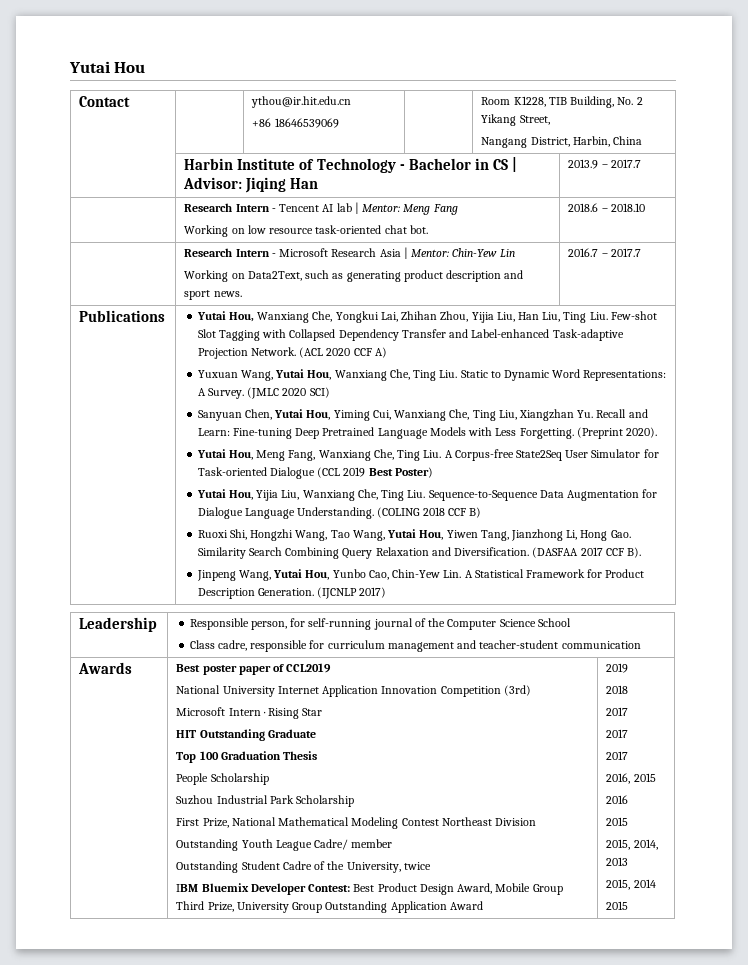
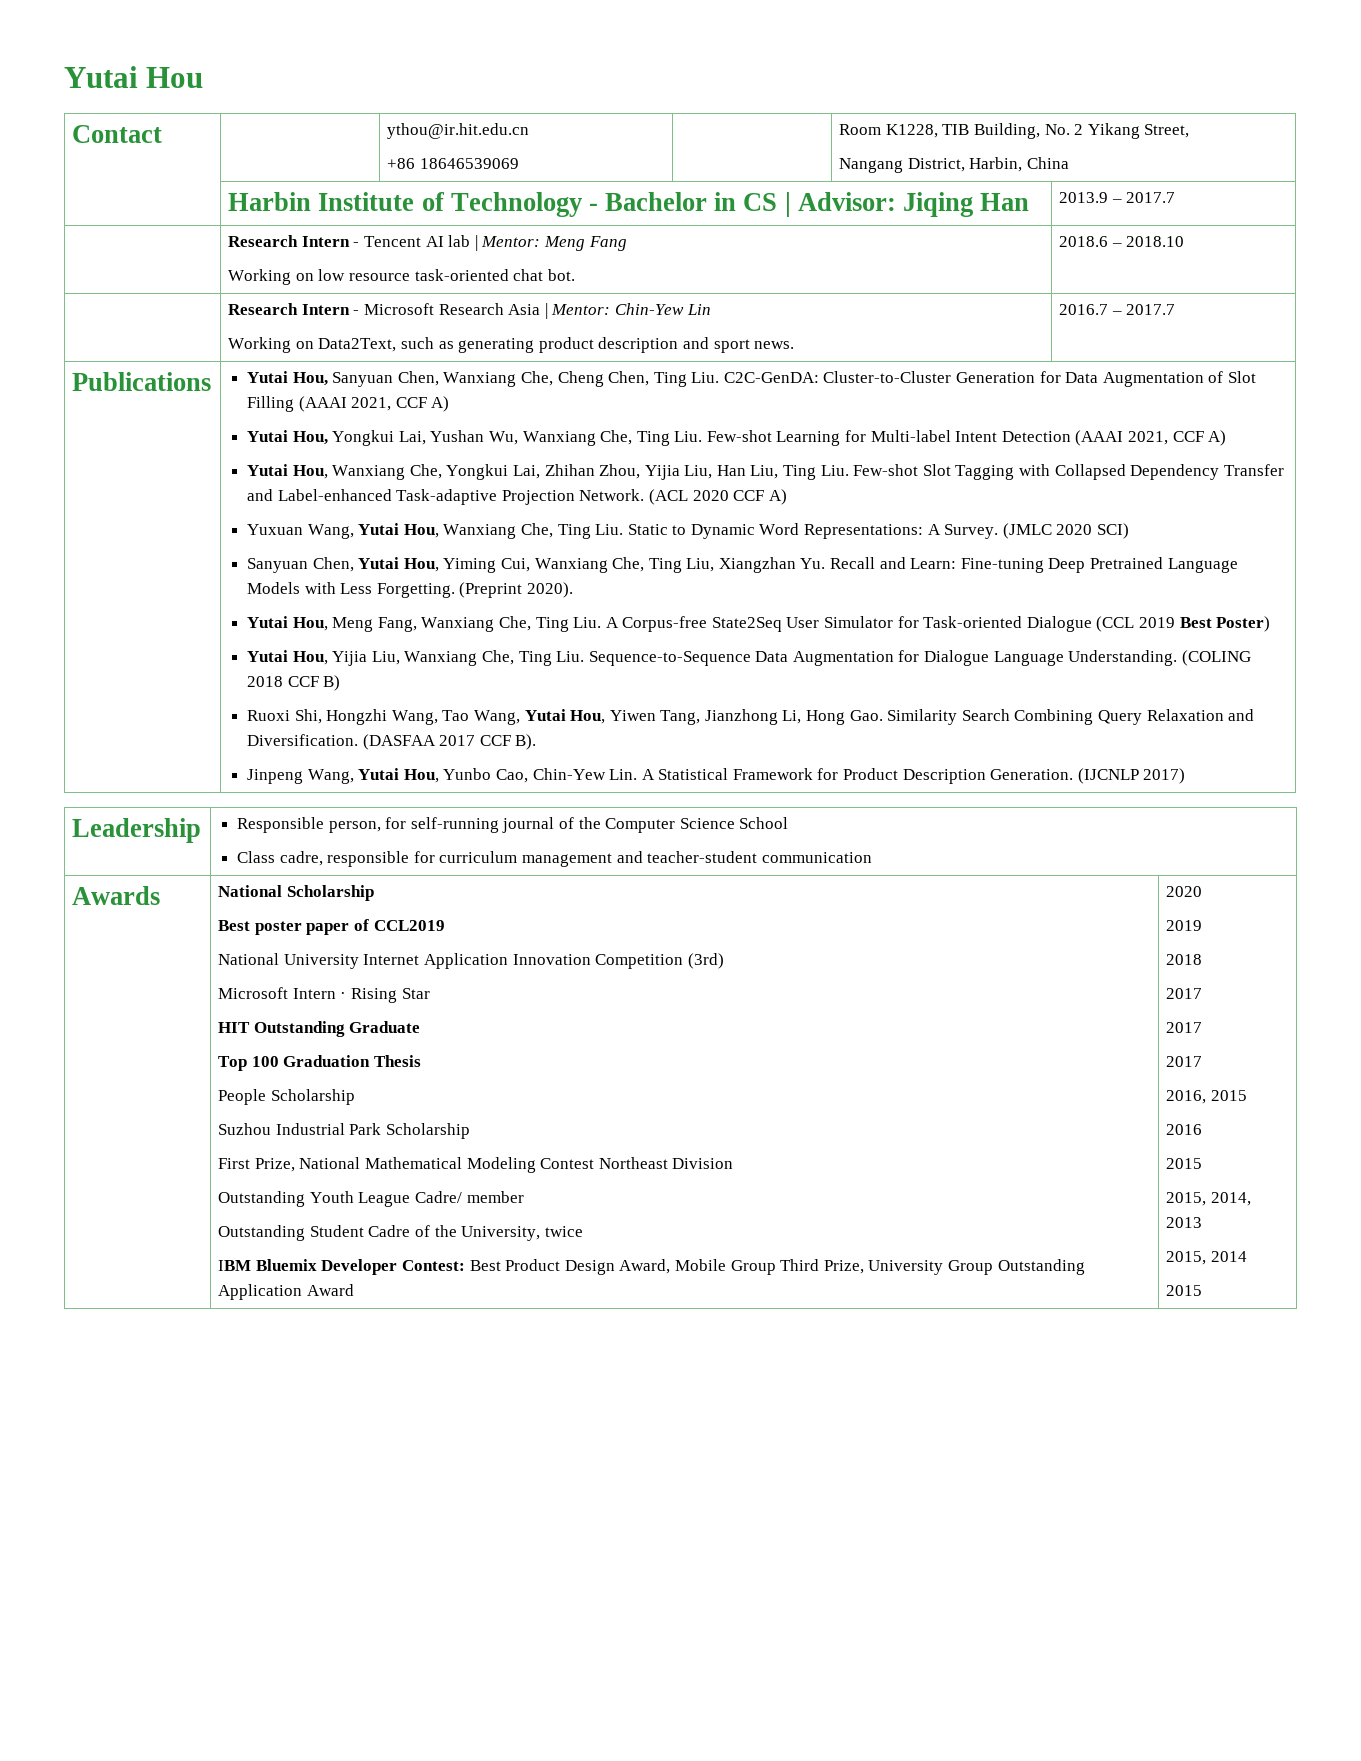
+ Yutai Hou, Sanyuan Chen, Wanxiang Che, Cheng Chen, Ting Liu. C2C-GenDA: Cluster-to-Cluster Generation for Data Augmentation of Slot Filling (AAAI 2021, CCF A)
+ Yutai Hou, Yongkui Lai, Yushan Wu, Wanxiang Che, Ting Liu. Few-shot Learning for Multi-label Intent Detection (AAAI 2021, CCF A)
+ National Scholarship
- IBM Bluemix Developer Contest: Best Product Design Award, Mobile Group Third Prize, University Group Outstanding Application Award
+ IBM Bluemix Developer Contest: Best Product Design Award, Mobile Group Third Prize, University Group Outstanding Application Award | 2020

